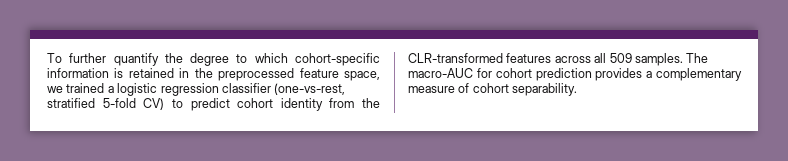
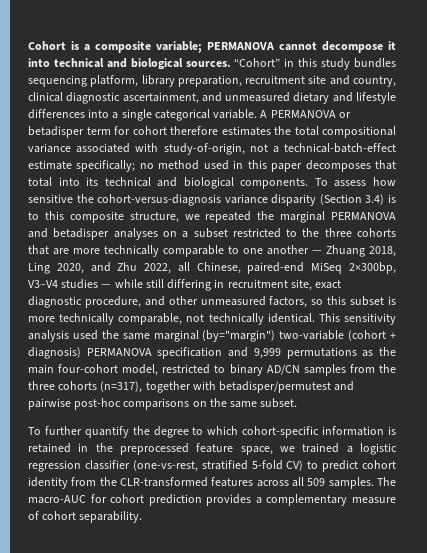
+ Cohort is a composite variable; PERMANOVA cannot decompose it into technical and biological sources. “Cohort” in this study bundles sequencing platform, library preparation, recruitment site and country, clinical diagnostic ascertainment, and unmeasured dietary and lifestyle differences into a single categorical variable. A PERMANOVA or betadisper term for cohort therefore estimates the total compositional variance associated with study-of-origin, not a technical-batch-effect estimate specifically; no method used in this paper decomposes that total into its technical and biological components. To assess how sensitive the cohort-versus-diagnosis variance disparity (Section 3.4) is to this composite structure, we repeated the marginal PERMANOVA and betadisper analyses on a subset restricted to the three cohorts that are more technically comparable to one another — Zhuang 2018, Ling 2020, and Zhu 2022, all Chinese, paired-end MiSeq 2×300bp, V3–V4 studies — while still differing in recruitment site, exact diagnostic procedure, and other unmeasured factors, so this subset is more technically comparable, not technically identical. This sensitivity analysis used the same marginal (by="margin") two-variable (cohort + diagnosis) PERMANOVA specification and 9,999 permutations as the main four-cohort model, restricted to binary AD/CN samples from the three cohorts (n=317), together with betadisper/permutest and pairwise post-hoc comparisons on the same subset.

